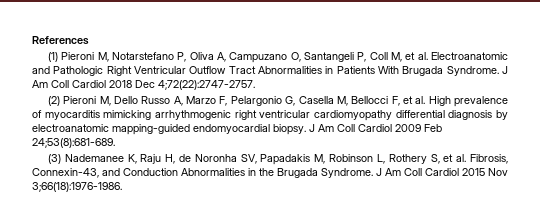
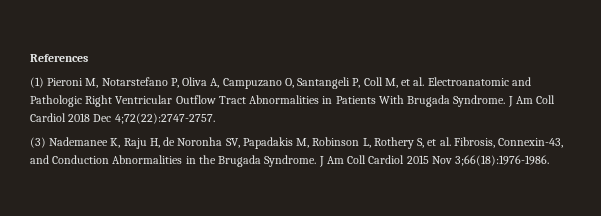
- (2) Pieroni M, Dello Russo A, Marzo F, Pelargonio G, Casella M, Bellocci F, et al. High prevalence of myocarditis mimicking arrhythmogenic right ventricular cardiomyopathy differential diagnosis by electroanatomic mapping-guided endomyocardial biopsy. J Am Coll Cardiol 2009 Feb 24;53(8):681-689.

